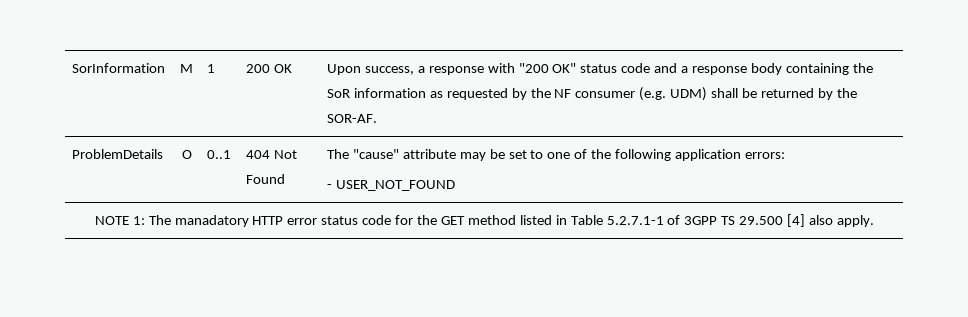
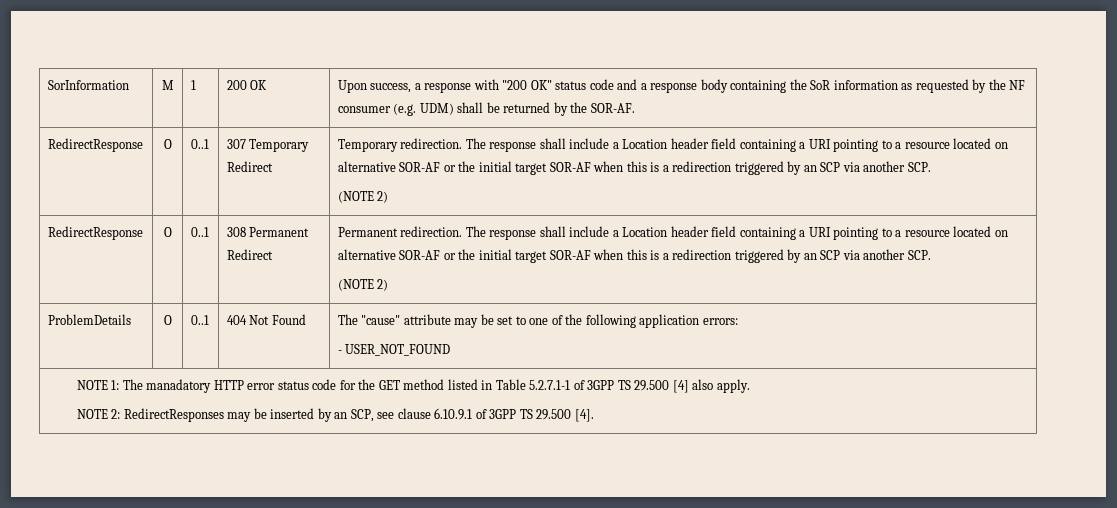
+ RedirectResponse | O | 0..1 | 307 Temporary Redirect | Temporary redirection. The response shall include a Location header field containing a URI pointing to a resource located on alternative SOR-AF or the initial target SOR-AF when this is a redirection triggered by an SCP via another SCP.
+ (NOTE 2)
+ RedirectResponse | O | 0..1 | 308 Permanent Redirect | Permanent redirection. The response shall include a Location header field containing a URI pointing to a resource located on alternative SOR-AF or the initial target SOR-AF when this is a redirection triggered by an SCP via another SCP.
+ (NOTE 2)
  NOTE 1: The manadatory HTTP error status code for the GET method listed in Table 5.2.7.1-1 of 3GPP TS 29.500 [4] also apply.
+ NOTE 2: RedirectResponses may be inserted by an SCP, see clause 6.10.9.1 of 3GPP TS 29.500 [4].

